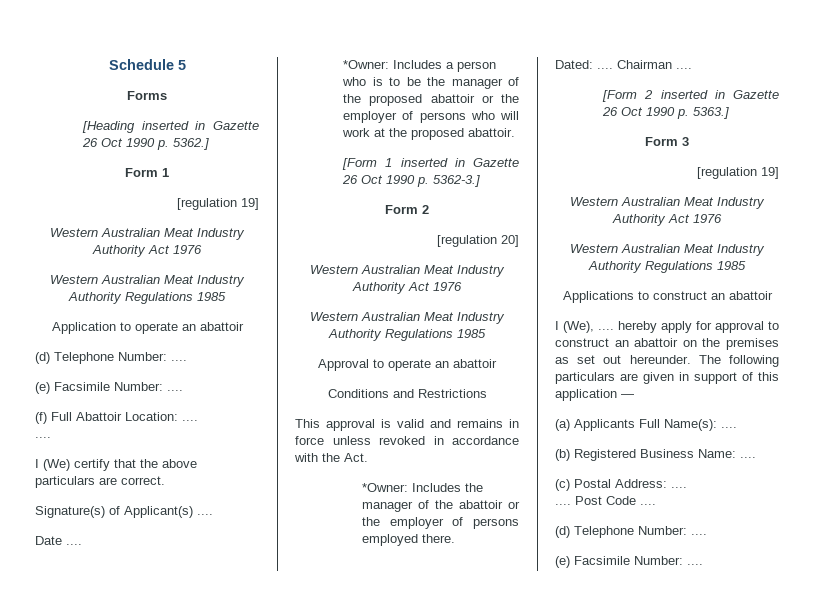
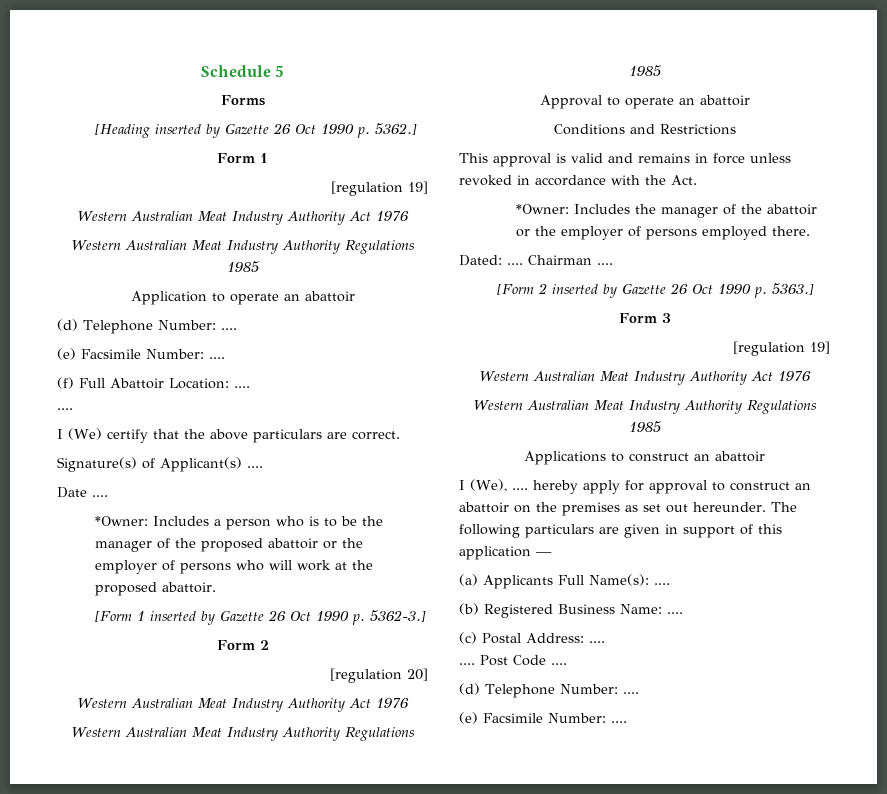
- [Heading inserted in Gazette 26 Oct 1990 p. 5362.]
+ [Heading inserted by Gazette 26 Oct 1990 p. 5362.]
- [Form 1 inserted in Gazette 26 Oct 1990 p. 5362-3.]
+ [Form 1 inserted by Gazette 26 Oct 1990 p. 5362-3.]
- [Form 2 inserted in Gazette 26 Oct 1990 p. 5363.]
+ [Form 2 inserted by Gazette 26 Oct 1990 p. 5363.]

